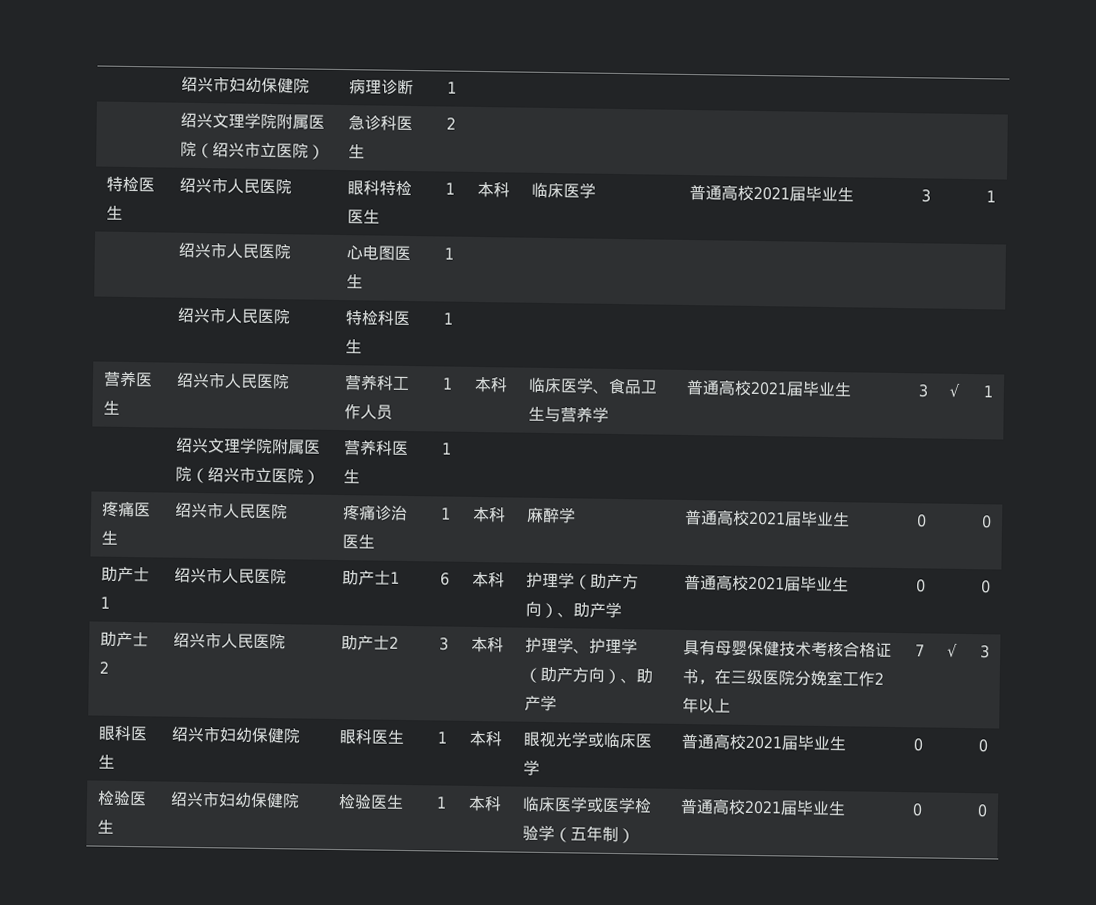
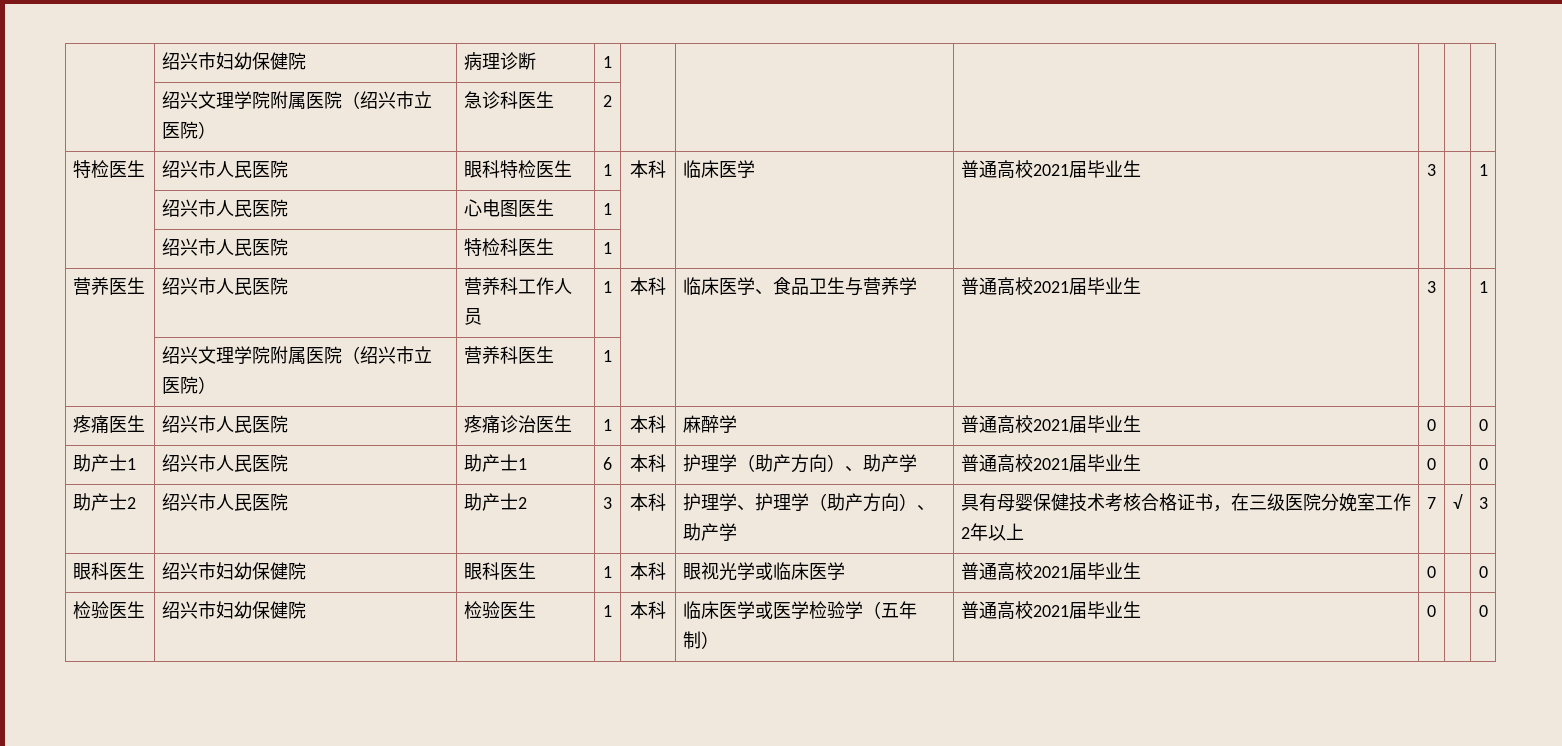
- 营养医生 | 绍兴市人民医院 | 营养科工作人员 | 1 | 本科 | 临床医学、食品卫生与营养学 | 普通高校2021届毕业生 | 3 | √ | 1
+ 营养医生 | 绍兴市人民医院 | 营养科工作人员 | 1 | 本科 | 临床医学、食品卫生与营养学 | 普通高校2021届毕业生 | 3 | | 1

